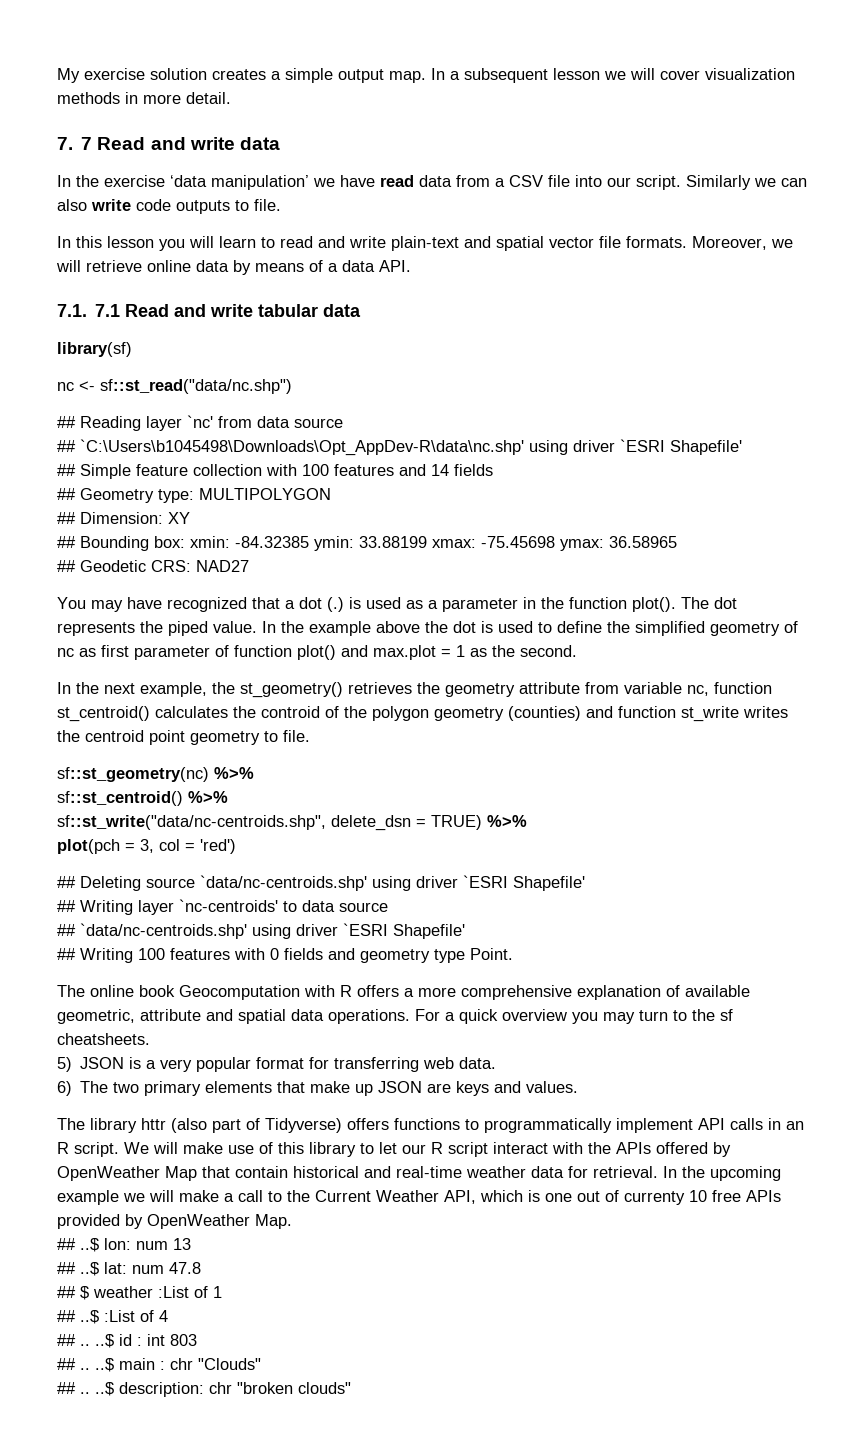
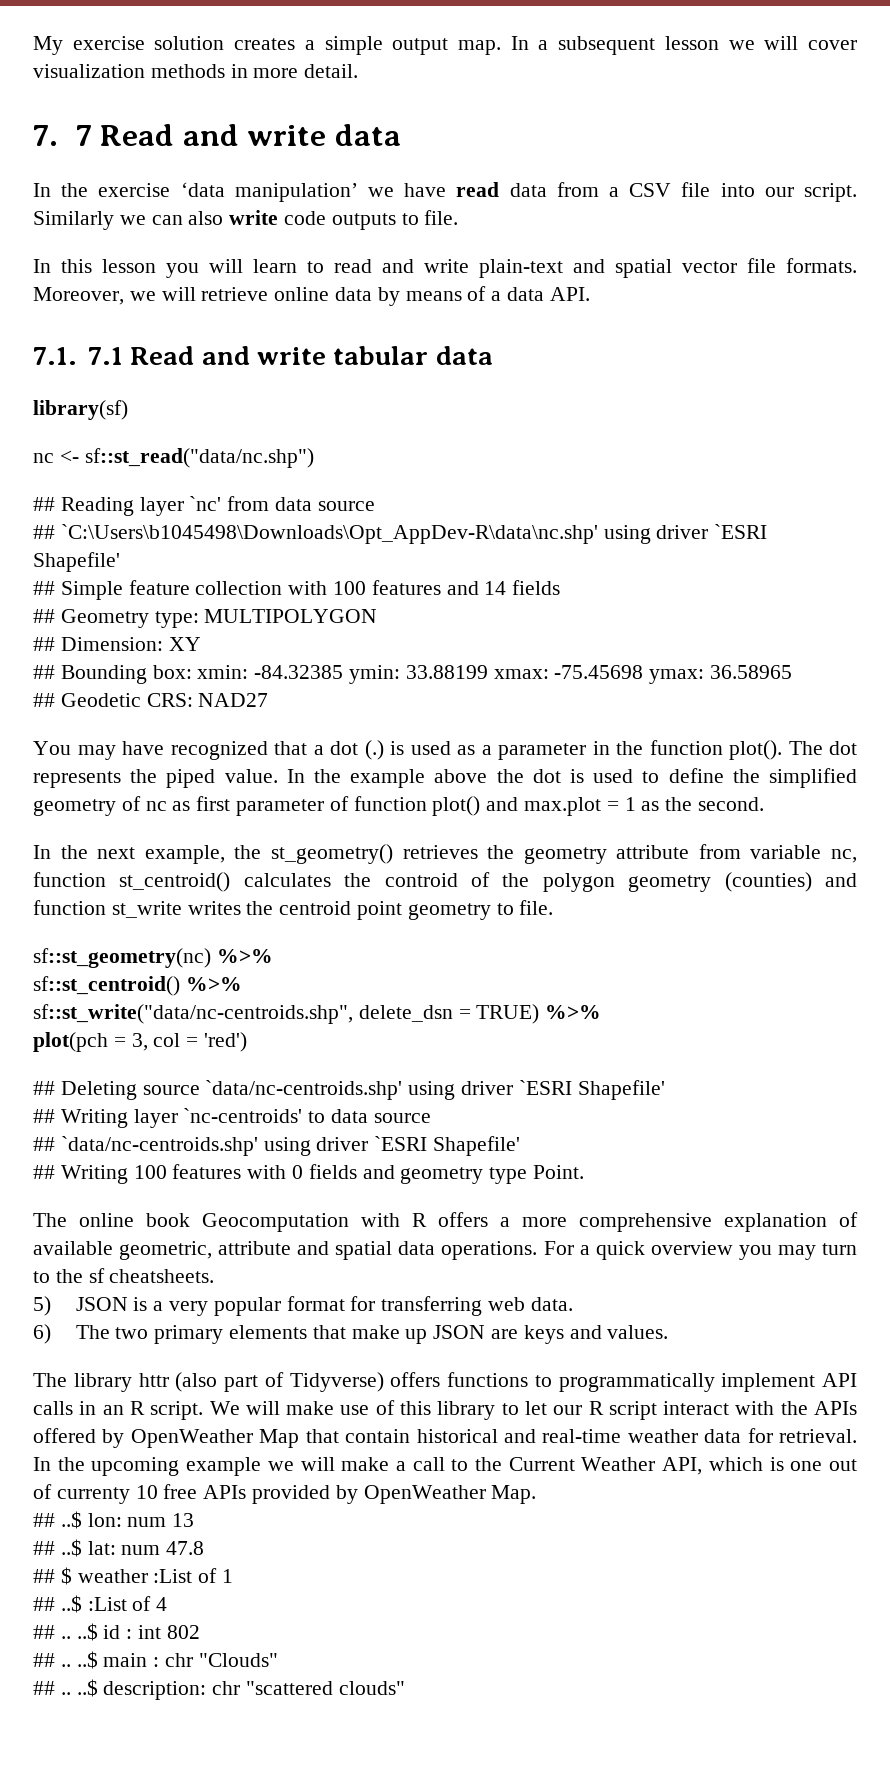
- ## .. ..$ id : int 803
+ ## .. ..$ id : int 802
- ## .. ..$ description: chr "broken clouds"
+ ## .. ..$ description: chr "scattered clouds"

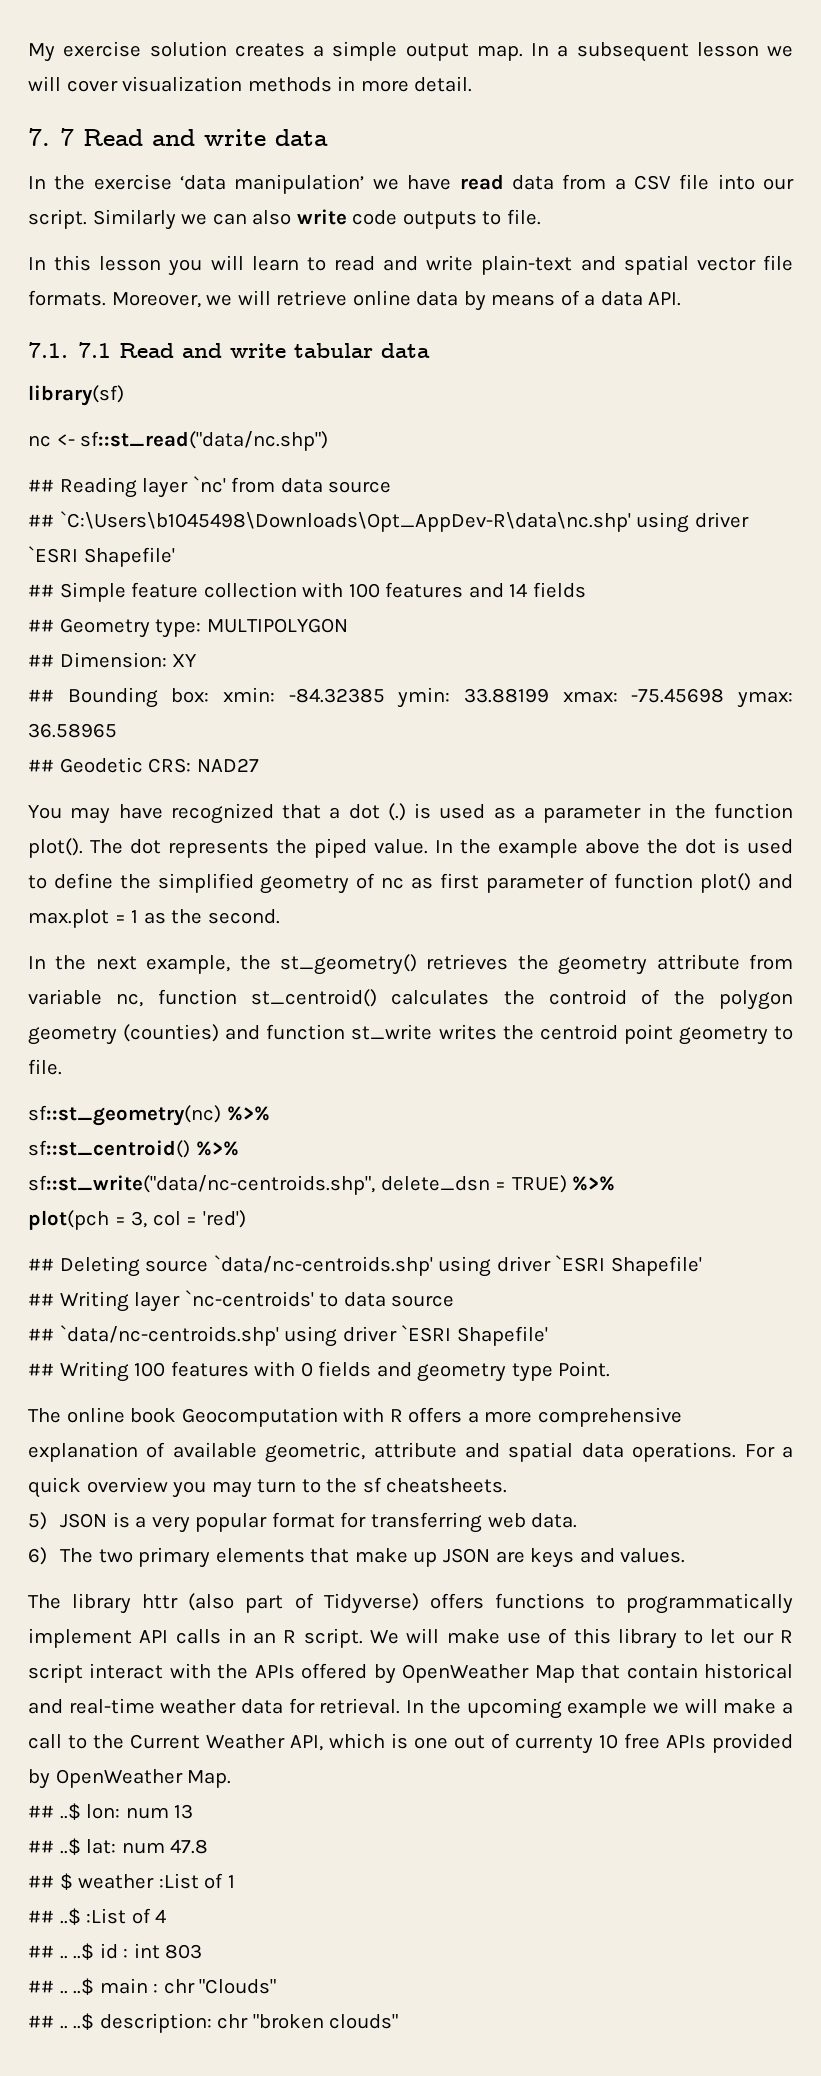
- ## .. ..$ id : int 802
+ ## .. ..$ id : int 803
- ## .. ..$ description: chr "scattered clouds"
+ ## .. ..$ description: chr "broken clouds"

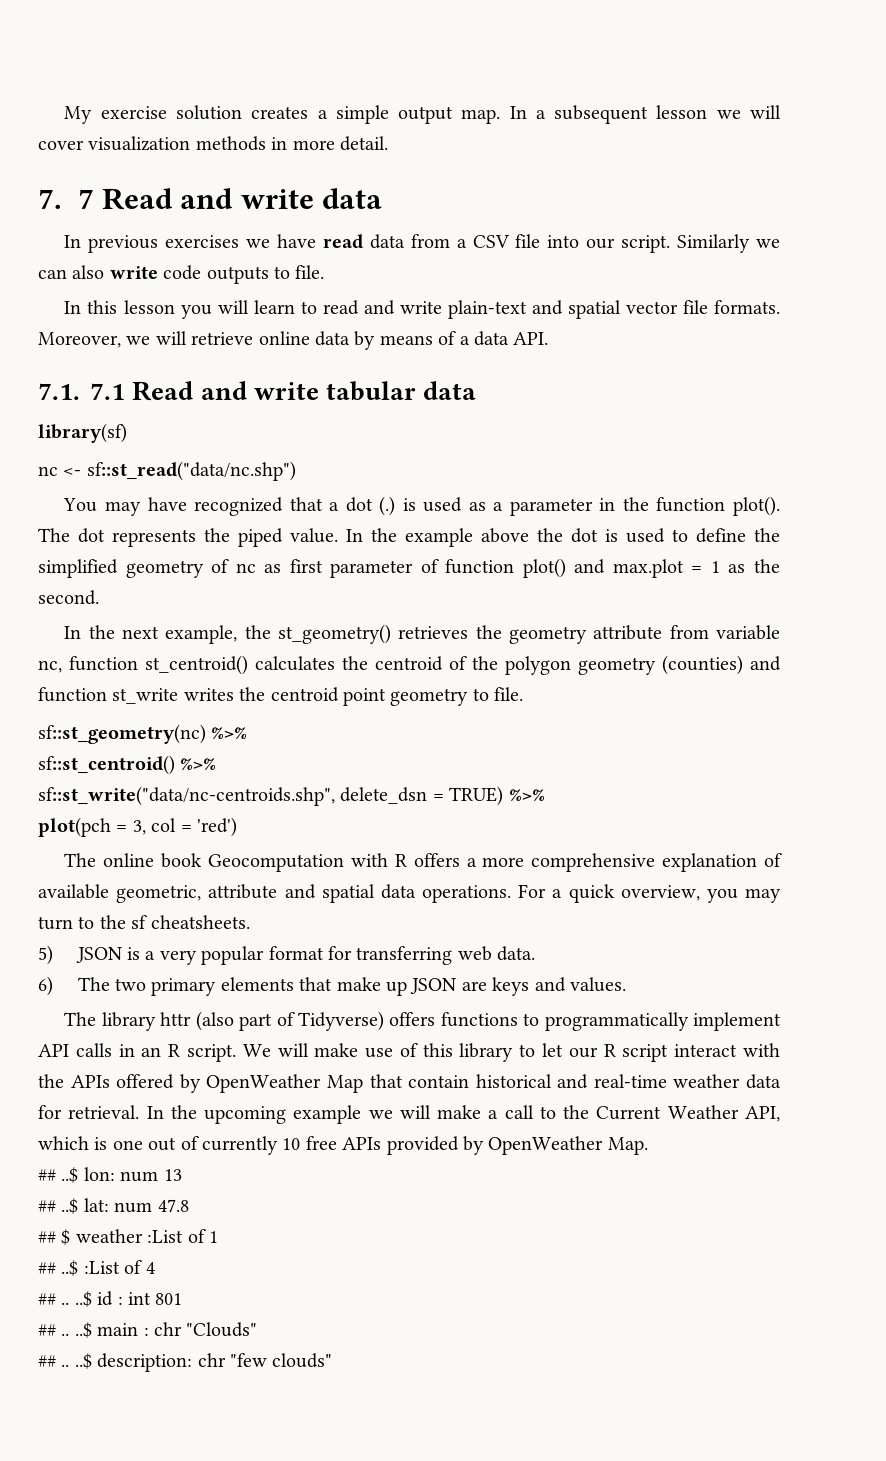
- In the exercise ‘data manipulation’ we have read data from a CSV file into our script.
+ In previous exercises we have read data from a CSV file into our script.
- ## Reading layer `nc' from data source
- ## `C:\Users\b1045498\Downloads\Opt_AppDev-R\data\nc.shp' using driver `ESRI Shapefile'
- ## Simple feature collection with 100 features and 14 fields
- ## Geometry type: MULTIPOLYGON
- ## Dimension: XY
- ## Bounding box: xmin: -84.32385 ymin: 33.88199 xmax: -75.45698 ymax: 36.58965
- ## Geodetic CRS: NAD27
- In the next example, the st_geometry() retrieves the geometry attribute from variable nc, function st_centroid() calculates the controid of the polygon geometry (counties) and function st_write writes the centroid point geometry to file.
+ In the next example, the st_geometry() retrieves the geometry attribute from variable nc, function st_centroid() calculates the centroid of the polygon geometry (counties) and function st_write writes the centroid point geometry to file.
- ## Deleting source `data/nc-centroids.shp' using driver `ESRI Shapefile'
- ## Writing layer `nc-centroids' to data source
- ## `data/nc-centroids.shp' using driver `ESRI Shapefile'
- ## Writing 100 features with 0 fields and geometry type Point.
- For a quick overview you may turn to the sf cheatsheets.
+ For a quick overview, you may turn to the sf cheatsheets.
- In the upcoming example we will make a call to the Current Weather API, which is one out of currenty 10 free APIs provided by OpenWeather Map.
+ In the upcoming example we will make a call to the Current Weather API, which is one out of currently 10 free APIs provided by OpenWeather Map.
- ## .. ..$ id : int 803
+ ## .. ..$ id : int 801
- ## .. ..$ description: chr "broken clouds"
+ ## .. ..$ description: chr "few clouds"

